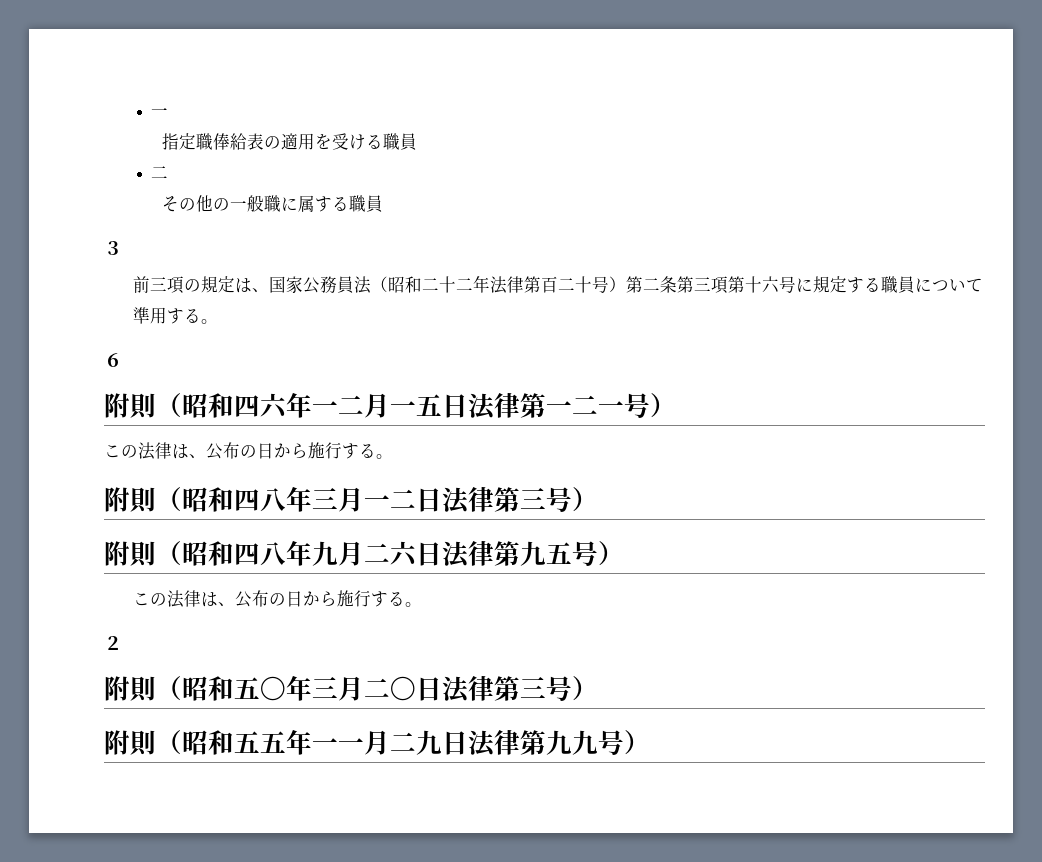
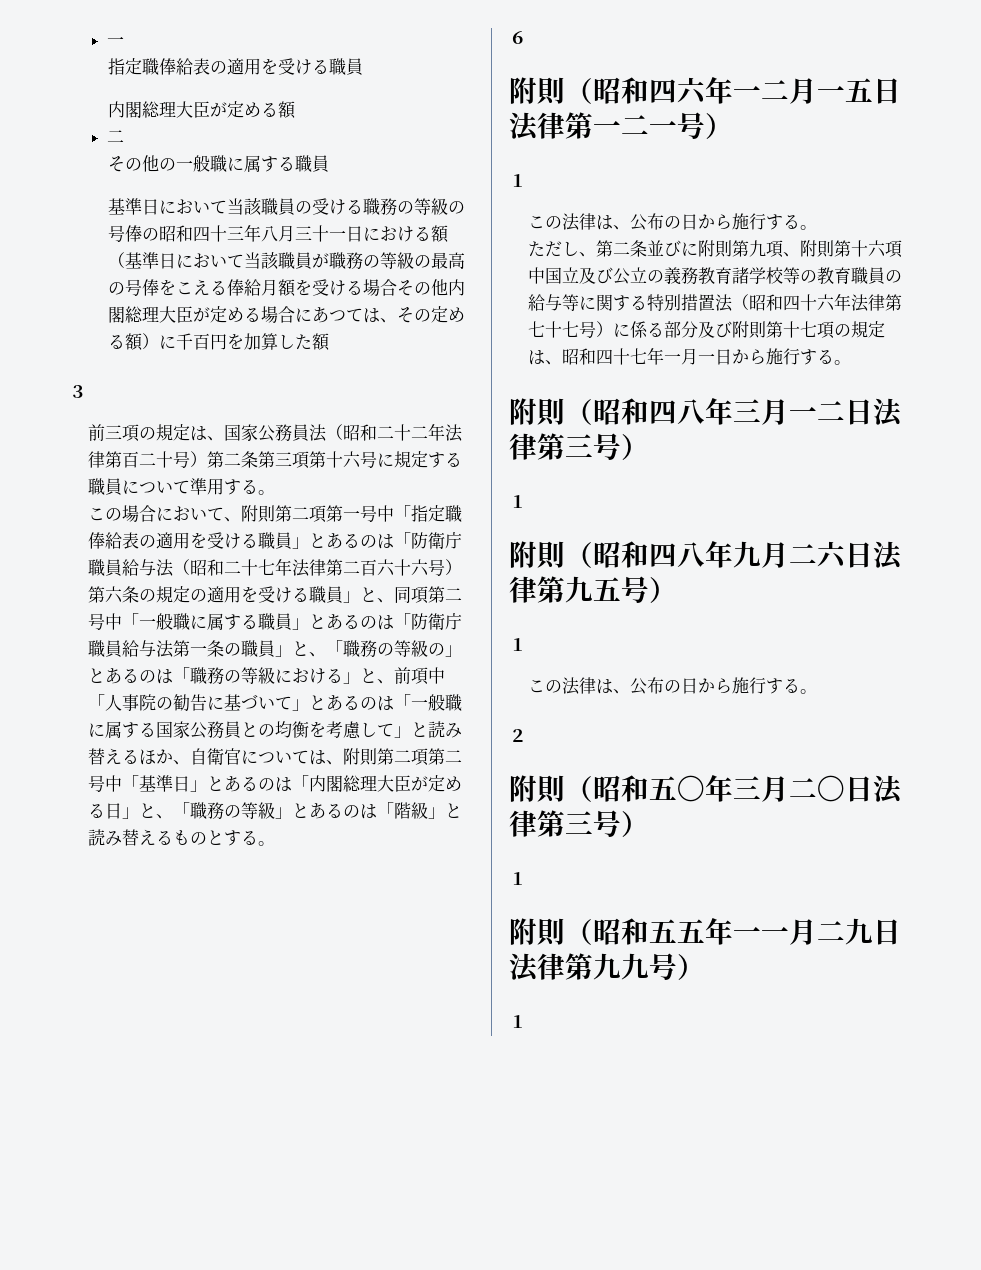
+ 内閣総理大臣が定める額
+ 基準日において当該職員の受ける職務の等級の号俸の昭和四十三年八月三十一日における額（基準日において当該職員が職務の等級の最高の号俸をこえる俸給月額を受ける場合その他内閣総理大臣が定める場合にあつては、その定める額）に千百円を加算した額
+ この場合において、附則第二項第一号中「指定職俸給表の適用を受ける職員」とあるのは「防衛庁職員給与法（昭和二十七年法律第二百六十六号）第六条の規定の適用を受ける職員」と、同項第二号中「一般職に属する職員」とあるのは「防衛庁職員給与法第一条の職員」と、「職務の等級の」とあるのは「職務の等級における」と、前項中「人事院の勧告に基づいて」とあるのは「一般職に属する国家公務員との均衡を考慮して」と読み替えるほか、自衛官については、附則第二項第二号中「基準日」とあるのは「内閣総理大臣が定める日」と、「職務の等級」とあるのは「階級」と読み替えるものとする。
  附則（昭和四六年一二月一五日法律第一二一号）
+ １
  この法律は、公布の日から施行する。
+ ただし、第二条並びに附則第九項、附則第十六項中国立及び公立の義務教育諸学校等の教育職員の給与等に関する特別措置法（昭和四十六年法律第七十七号）に係る部分及び附則第十七項の規定は、昭和四十七年一月一日から施行する。
  附則（昭和四八年三月一二日法律第三号）
+ １
  附則（昭和四八年九月二六日法律第九五号）
+ １
  附則（昭和五〇年三月二〇日法律第三号）
+ １
  附則（昭和五五年一一月二九日法律第九九号）
+ １

